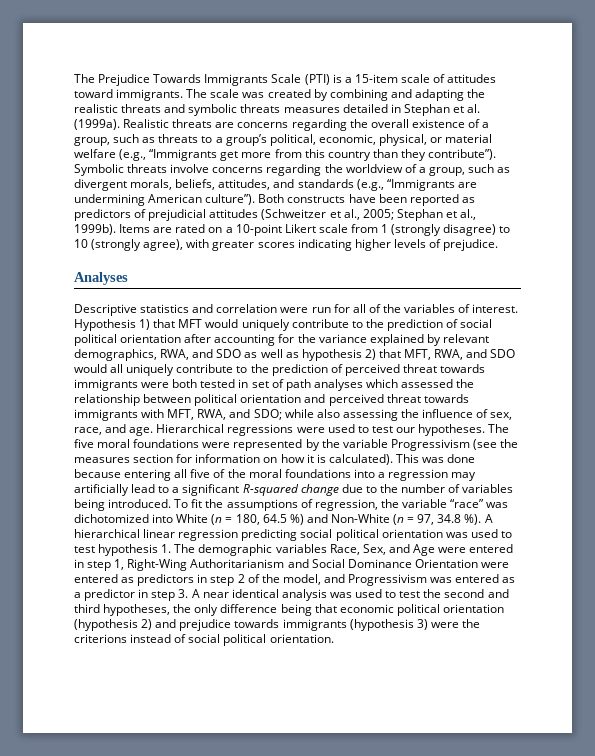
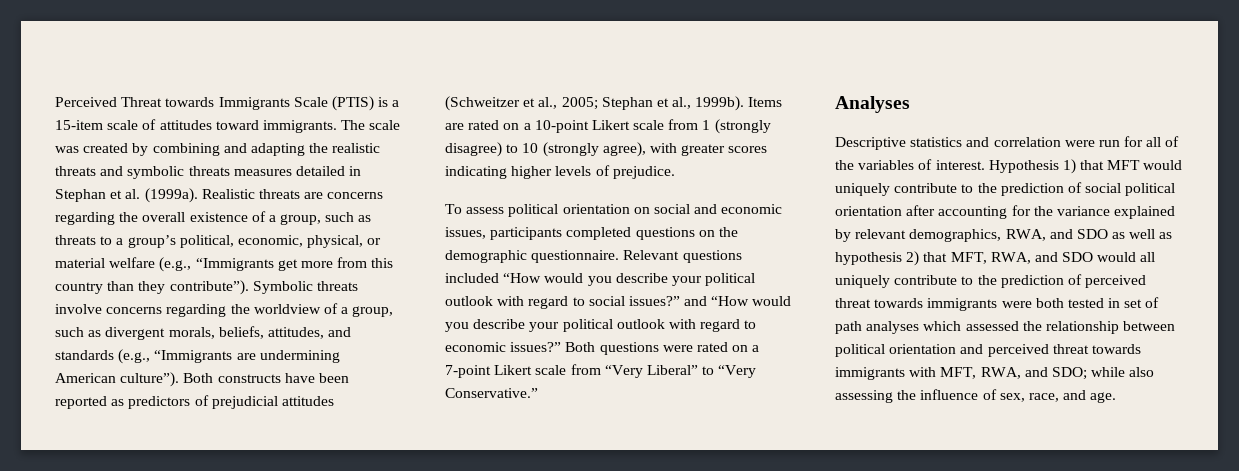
- The Prejudice Towards Immigrants Scale (PTI) is a 15-item scale of attitudes toward immigrants.
+ Perceived Threat towards Immigrants Scale (PTIS) is a 15-item scale of attitudes toward immigrants.
+ To assess political orientation on social and economic issues, participants completed questions on the demographic questionnaire. Relevant questions included “How would you describe your political outlook with regard to social issues?” and “How would you describe your political outlook with regard to economic issues?” Both questions were rated on a 7-point Likert scale from “Very Liberal” to “Very Conservative.”
- Hierarchical regressions were used to test our hypotheses. The five moral foundations were represented by the variable Progressivism (see the measures section for information on how it is calculated). This was done because entering all five of the moral foundations into a regression may artificially lead to a significant R-squared change due to the number of variables being introduced. To fit the assumptions of regression, the variable “race” was dichotomized into White (n = 180, 64.5 %) and Non-White (n = 97, 34.8 %). A hierarchical linear regression predicting social political orientation was used to test hypothesis 1. The demographic variables Race, Sex, and Age were entered in step 1, Right-Wing Authoritarianism and Social Dominance Orientation were entered as predictors in step 2 of the model, and Progressivism was entered as a predictor in step 3. A near identical analysis was used to test the second and third hypotheses, the only difference being that economic political orientation (hypothesis 2) and prejudice towards immigrants (hypothesis 3) were the criterions instead of social political orientation.

